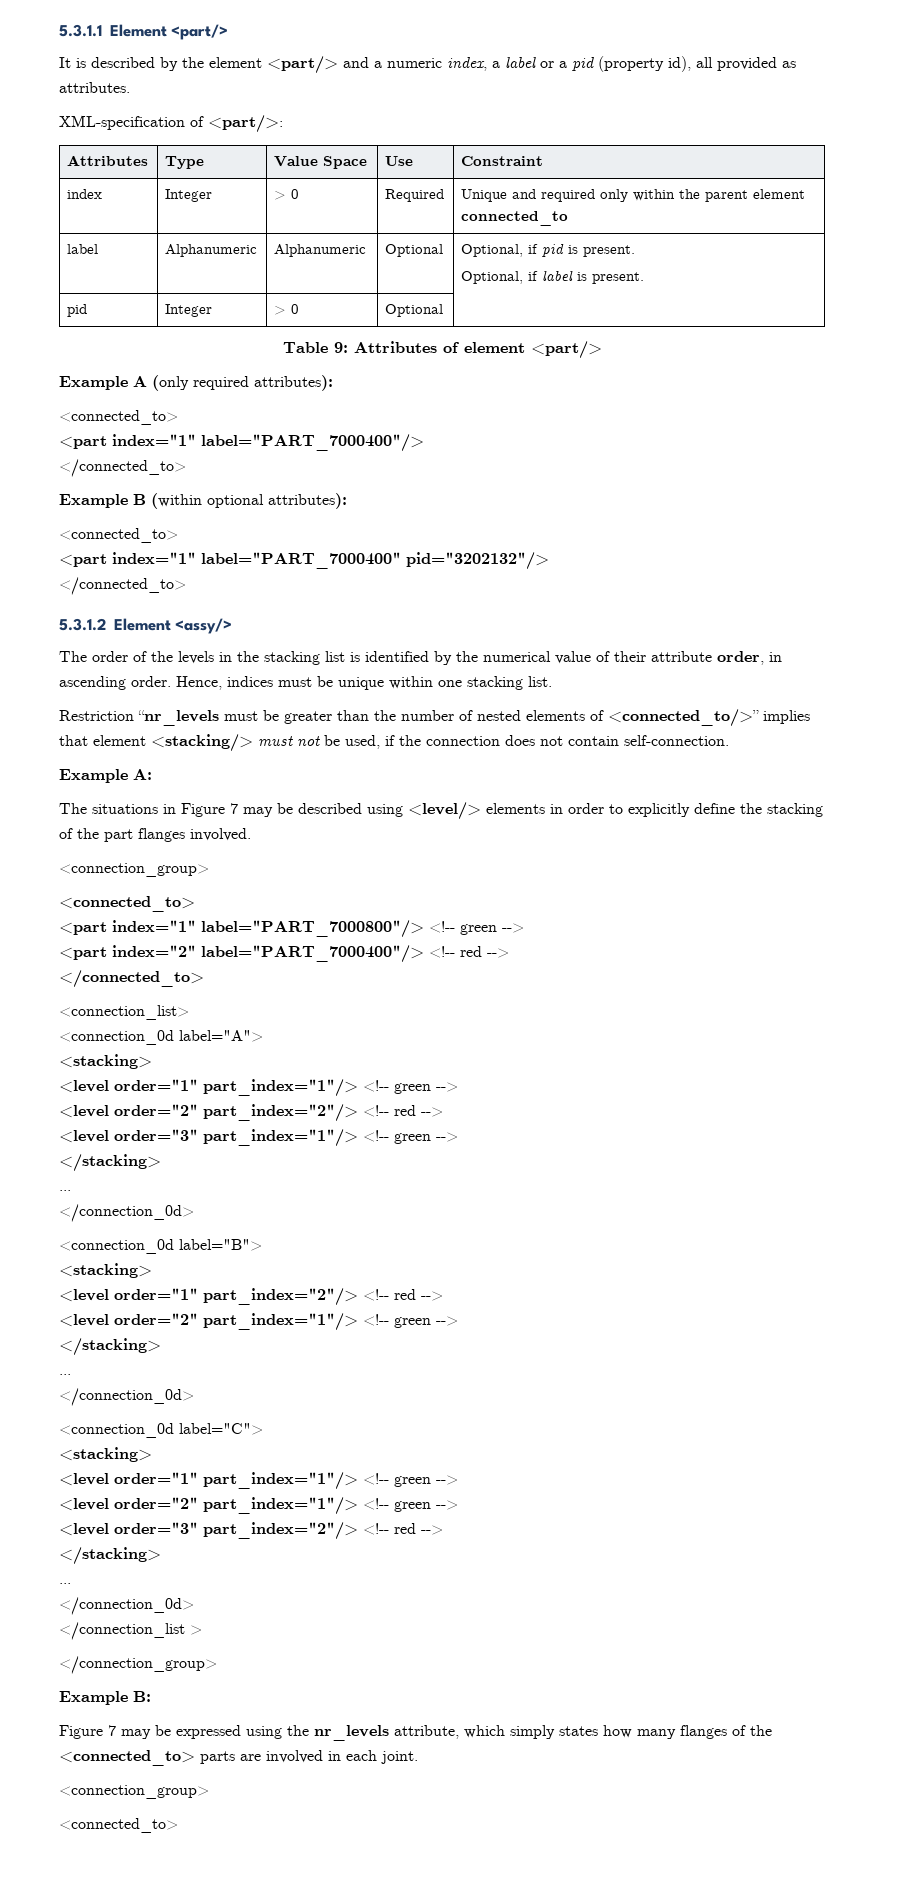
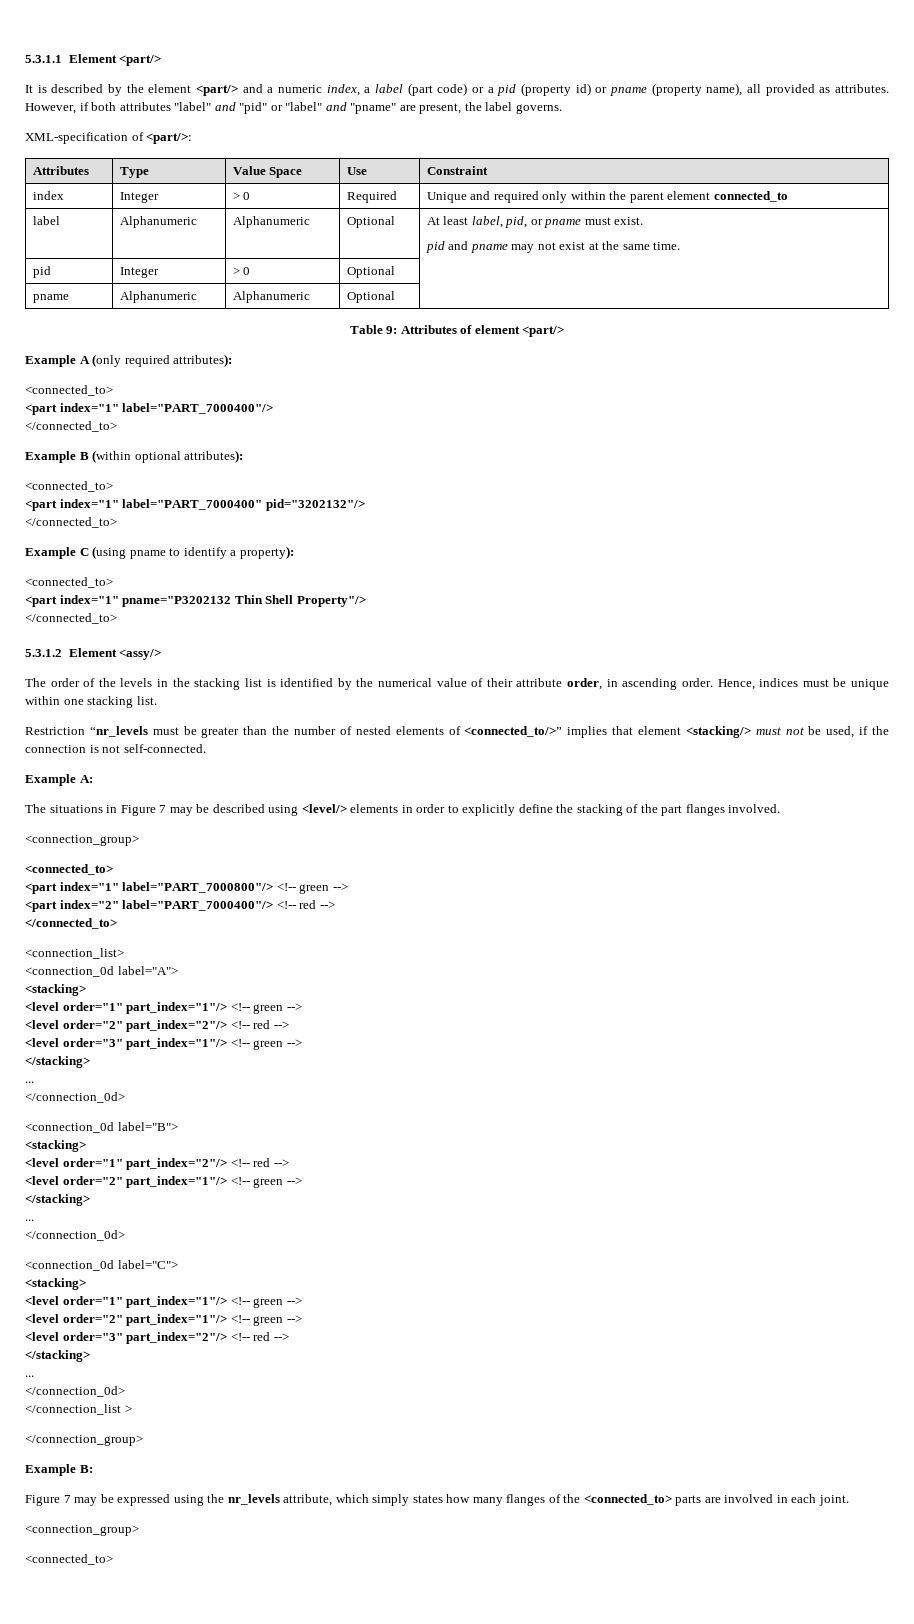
- It is described by the element <part/> and a numeric index, a label or a pid (property id), all provided as attributes.
+ It is described by the element <part/> and a numeric index, a label (part code) or a pid (property id) or pname (property name), all provided as attributes. However, if both attributes "label" and "pid" or "label" and "pname" are present, the label governs.
- label | Alphanumeric | Alphanumeric | Optional | Optional, if pid is present.
- Optional, if label is present.
+ label | Alphanumeric | Alphanumeric | Optional | At least label, pid, or pname must exist.
+ pid and pname may not exist at the same time.
+ pname | Alphanumeric | Alphanumeric | Optional |
+ Example C (using pname to identify a property):
+ <connected_to>
+ <part index="1" pname="P3202132 Thin Shell Property"/>
+ </connected_to>
- Restriction “nr_levels must be greater than the number of nested elements of <connected_to/>” implies that element <stacking/> must not be used, if the connection does not contain self-connection.
+ Restriction “nr_levels must be greater than the number of nested elements of <connected_to/>” implies that element <stacking/> must not be used, if the connection is not self-connected.

